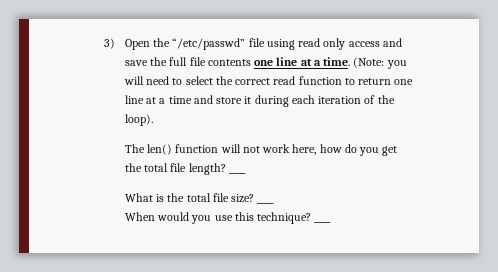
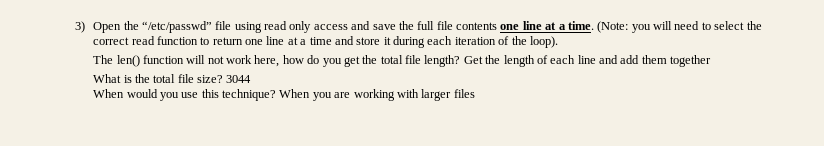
- The len() function will not work here, how do you get the total file length? ____
+ The len() function will not work here, how do you get the total file length? Get the length of each line and add them together
- What is the total file size? ____
+ What is the total file size? 3044
- When would you use this technique? ____
+ When would you use this technique? When you are working with larger files

